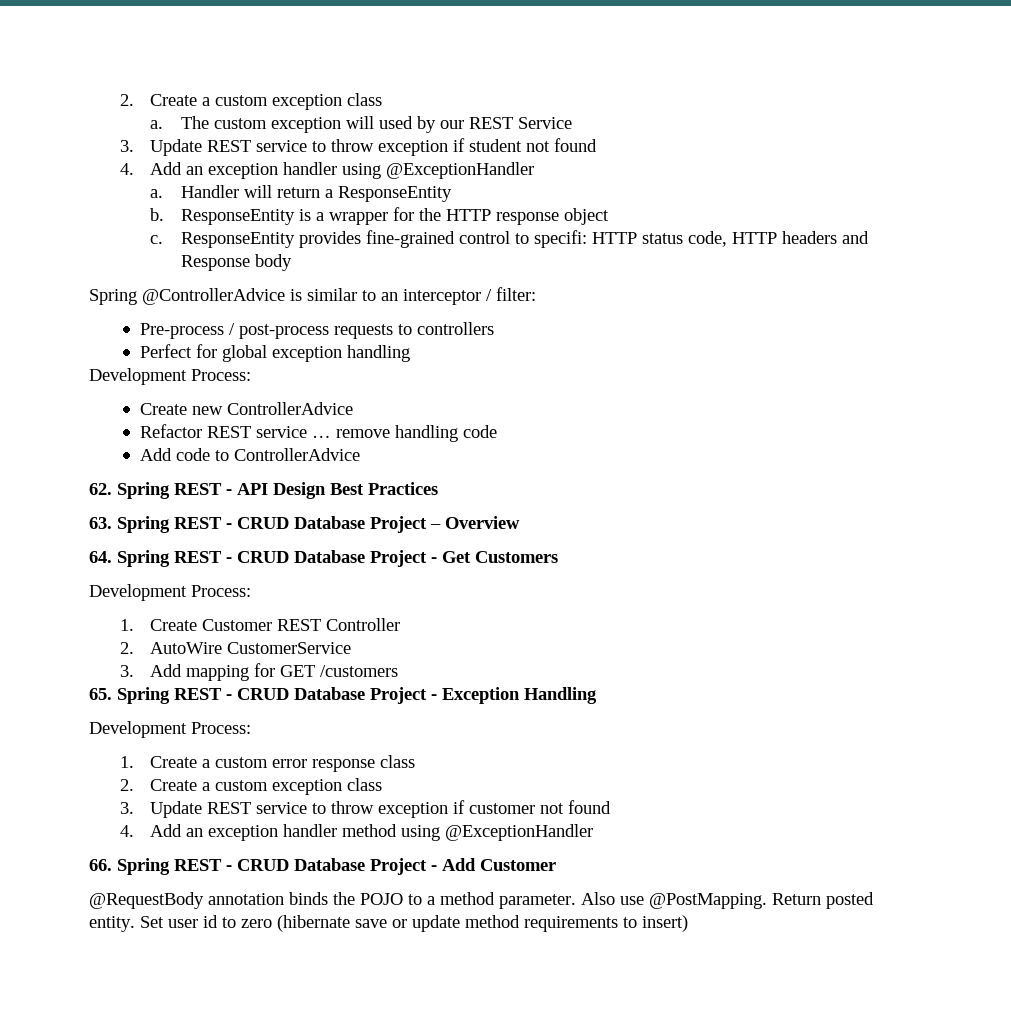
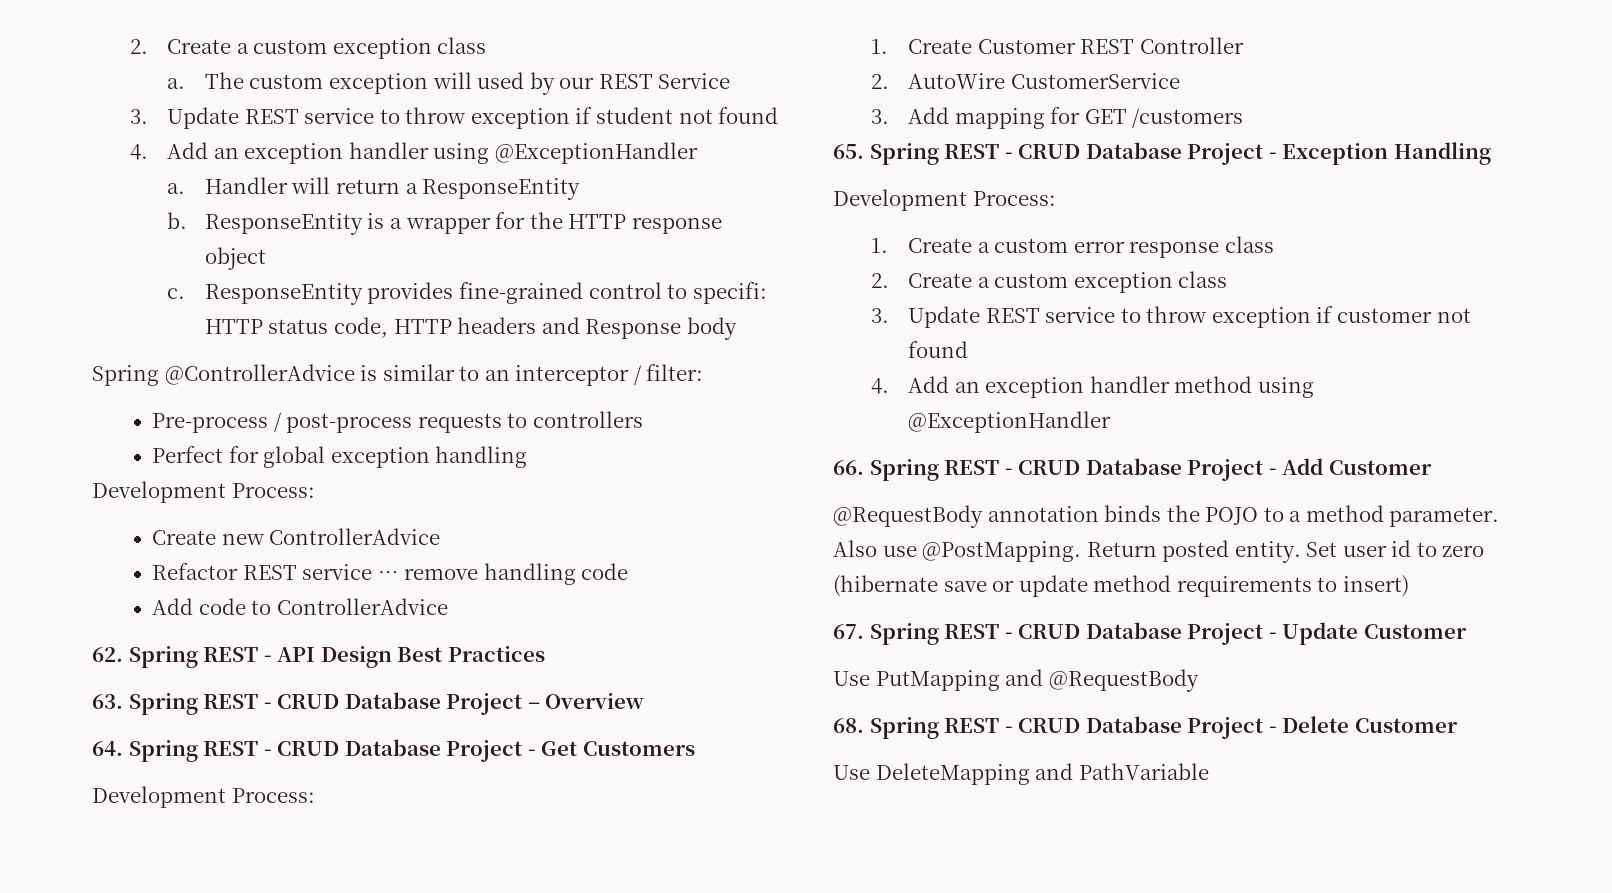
+ 67. Spring REST - CRUD Database Project - Update Customer
+ Use PutMapping and @RequestBody
+ 68. Spring REST - CRUD Database Project - Delete Customer
+ Use DeleteMapping and PathVariable

